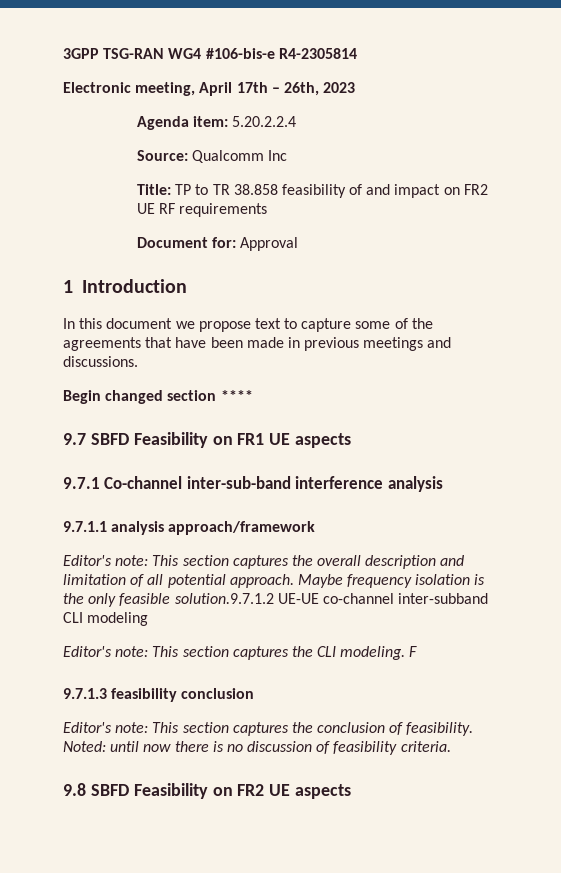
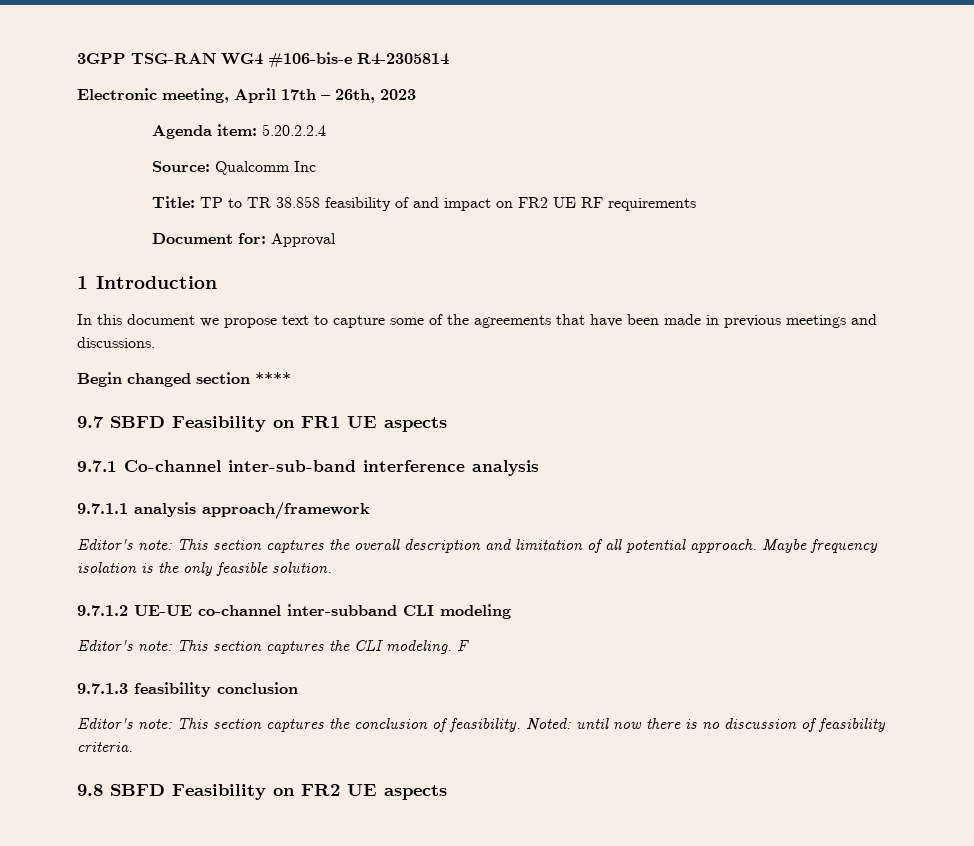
- Maybe frequency isolation is the only feasible solution.9.7.1.2 UE-UE co-channel inter-subband CLI modeling
+ Maybe frequency isolation is the only feasible solution.
+ 9.7.1.2 UE-UE co-channel inter-subband CLI modeling

